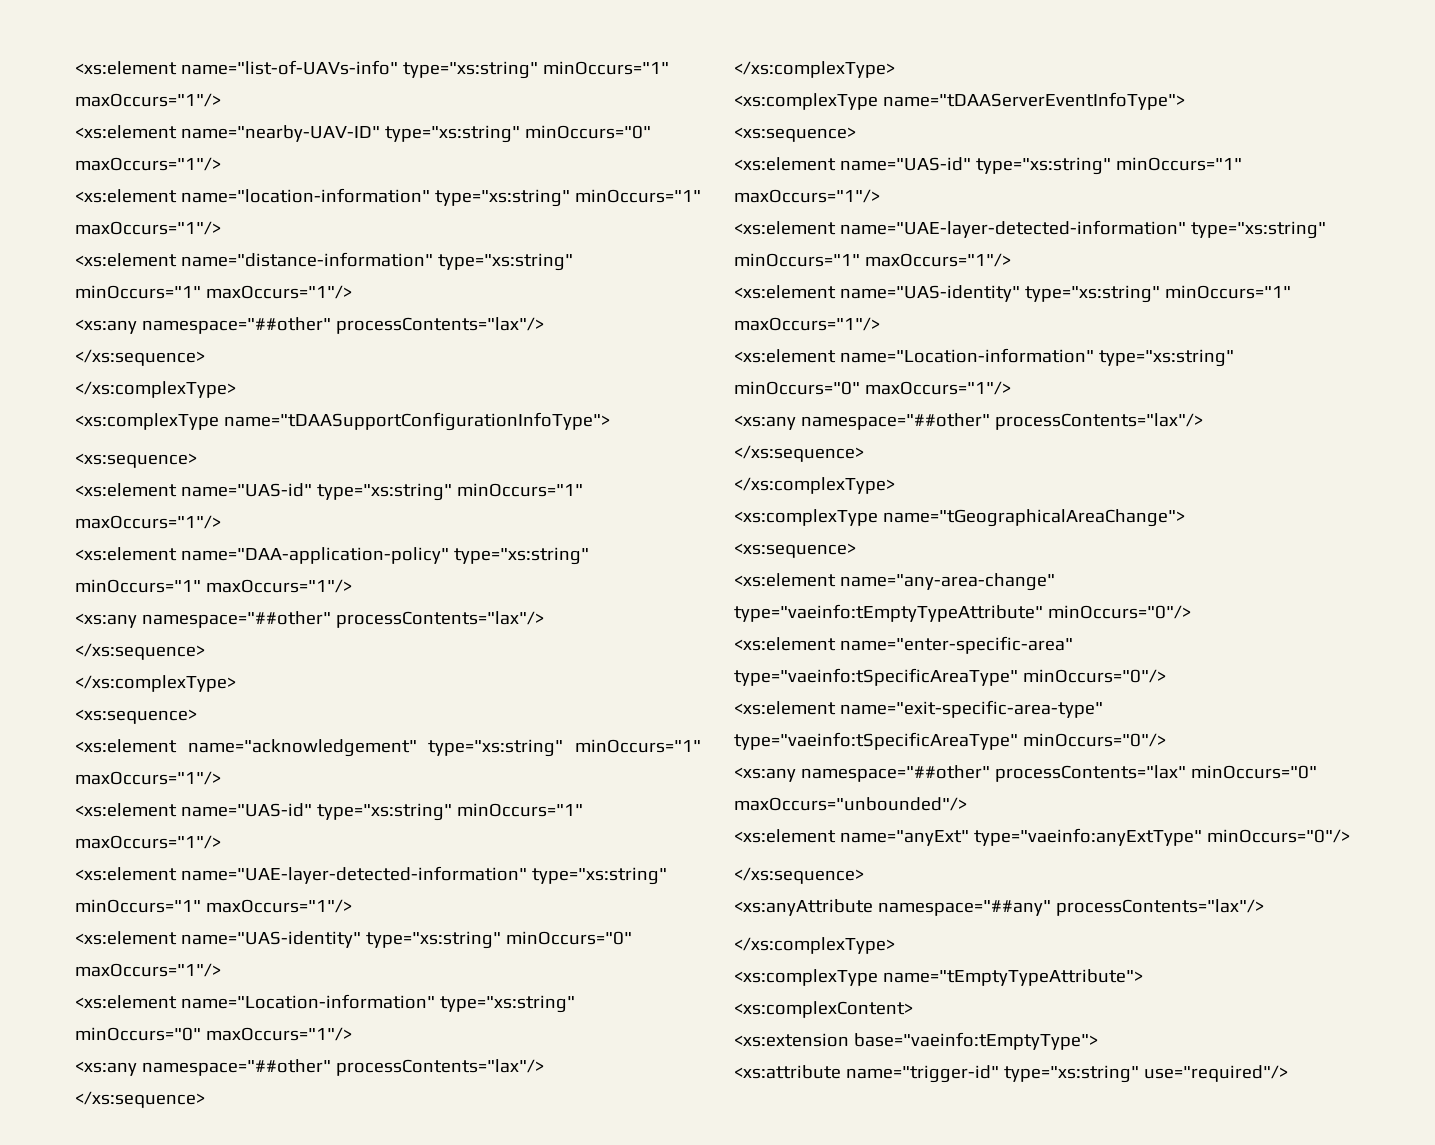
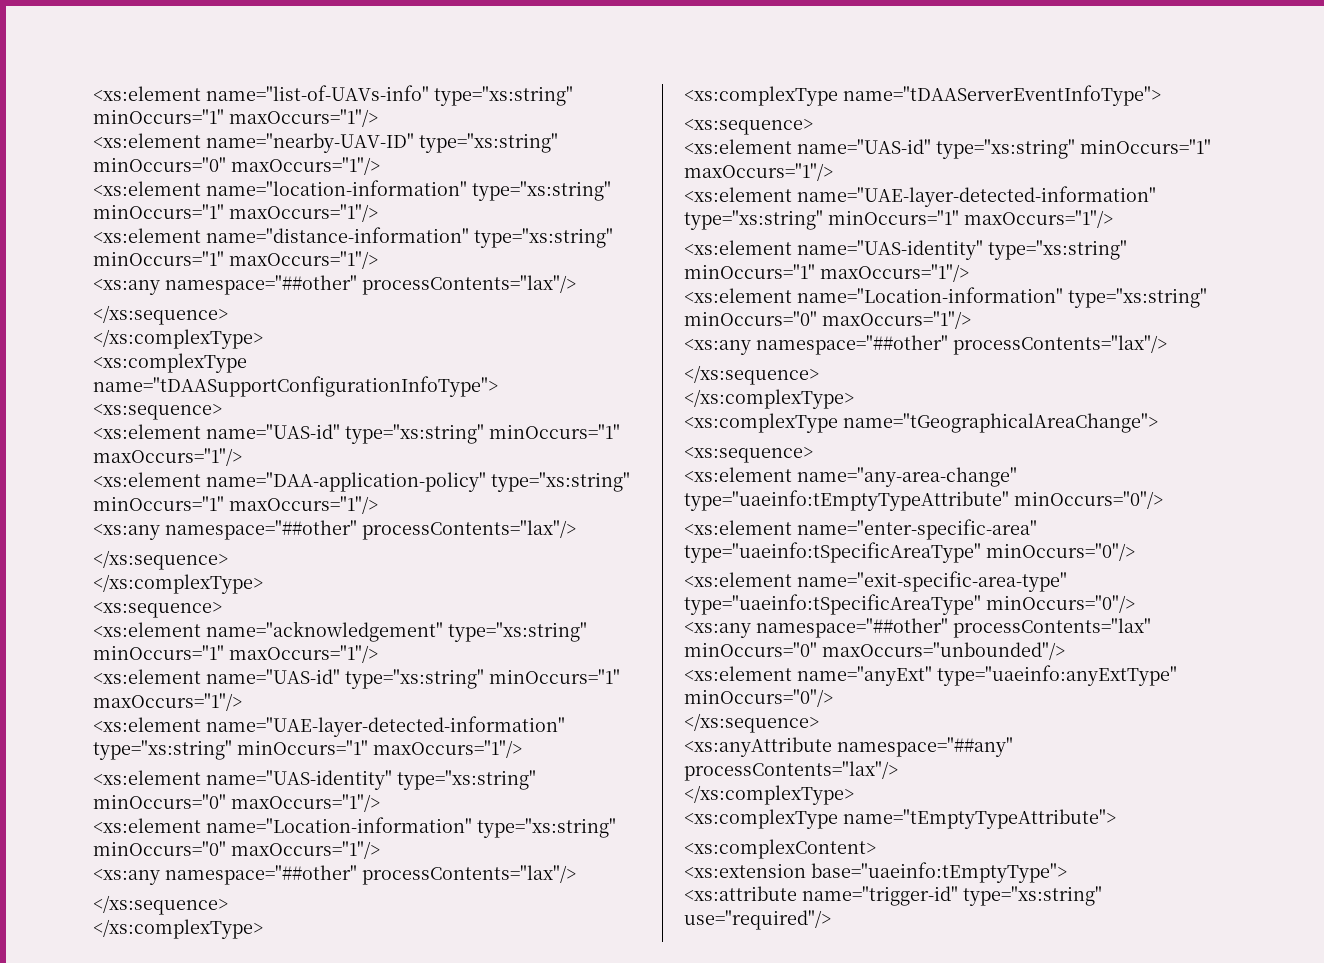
- <xs:element name="any-area-change" type="vaeinfo:tEmptyTypeAttribute" minOccurs="0"/>
+ <xs:element name="any-area-change" type="uaeinfo:tEmptyTypeAttribute" minOccurs="0"/>
- <xs:element name="enter-specific-area" type="vaeinfo:tSpecificAreaType" minOccurs="0"/>
+ <xs:element name="enter-specific-area" type="uaeinfo:tSpecificAreaType" minOccurs="0"/>
- <xs:element name="exit-specific-area-type" type="vaeinfo:tSpecificAreaType" minOccurs="0"/>
+ <xs:element name="exit-specific-area-type" type="uaeinfo:tSpecificAreaType" minOccurs="0"/>
- <xs:element name="anyExt" type="vaeinfo:anyExtType" minOccurs="0"/>
+ <xs:element name="anyExt" type="uaeinfo:anyExtType" minOccurs="0"/>
- <xs:extension base="vaeinfo:tEmptyType">
+ <xs:extension base="uaeinfo:tEmptyType">

